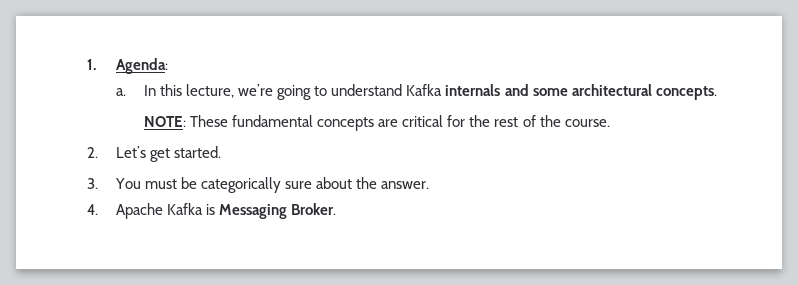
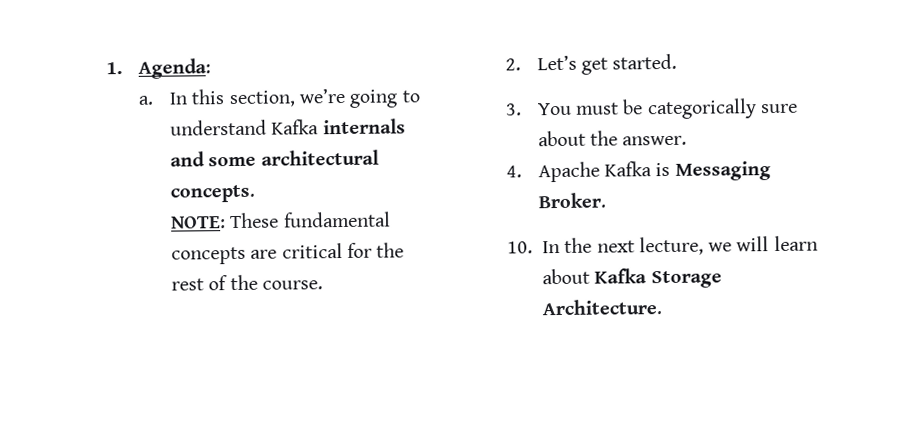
- In this lecture, we’re going to understand Kafka internals and some architectural concepts.
+ In this section, we’re going to understand Kafka internals and some architectural concepts.
+ 10. In the next lecture, we will learn about Kafka Storage Architecture.

